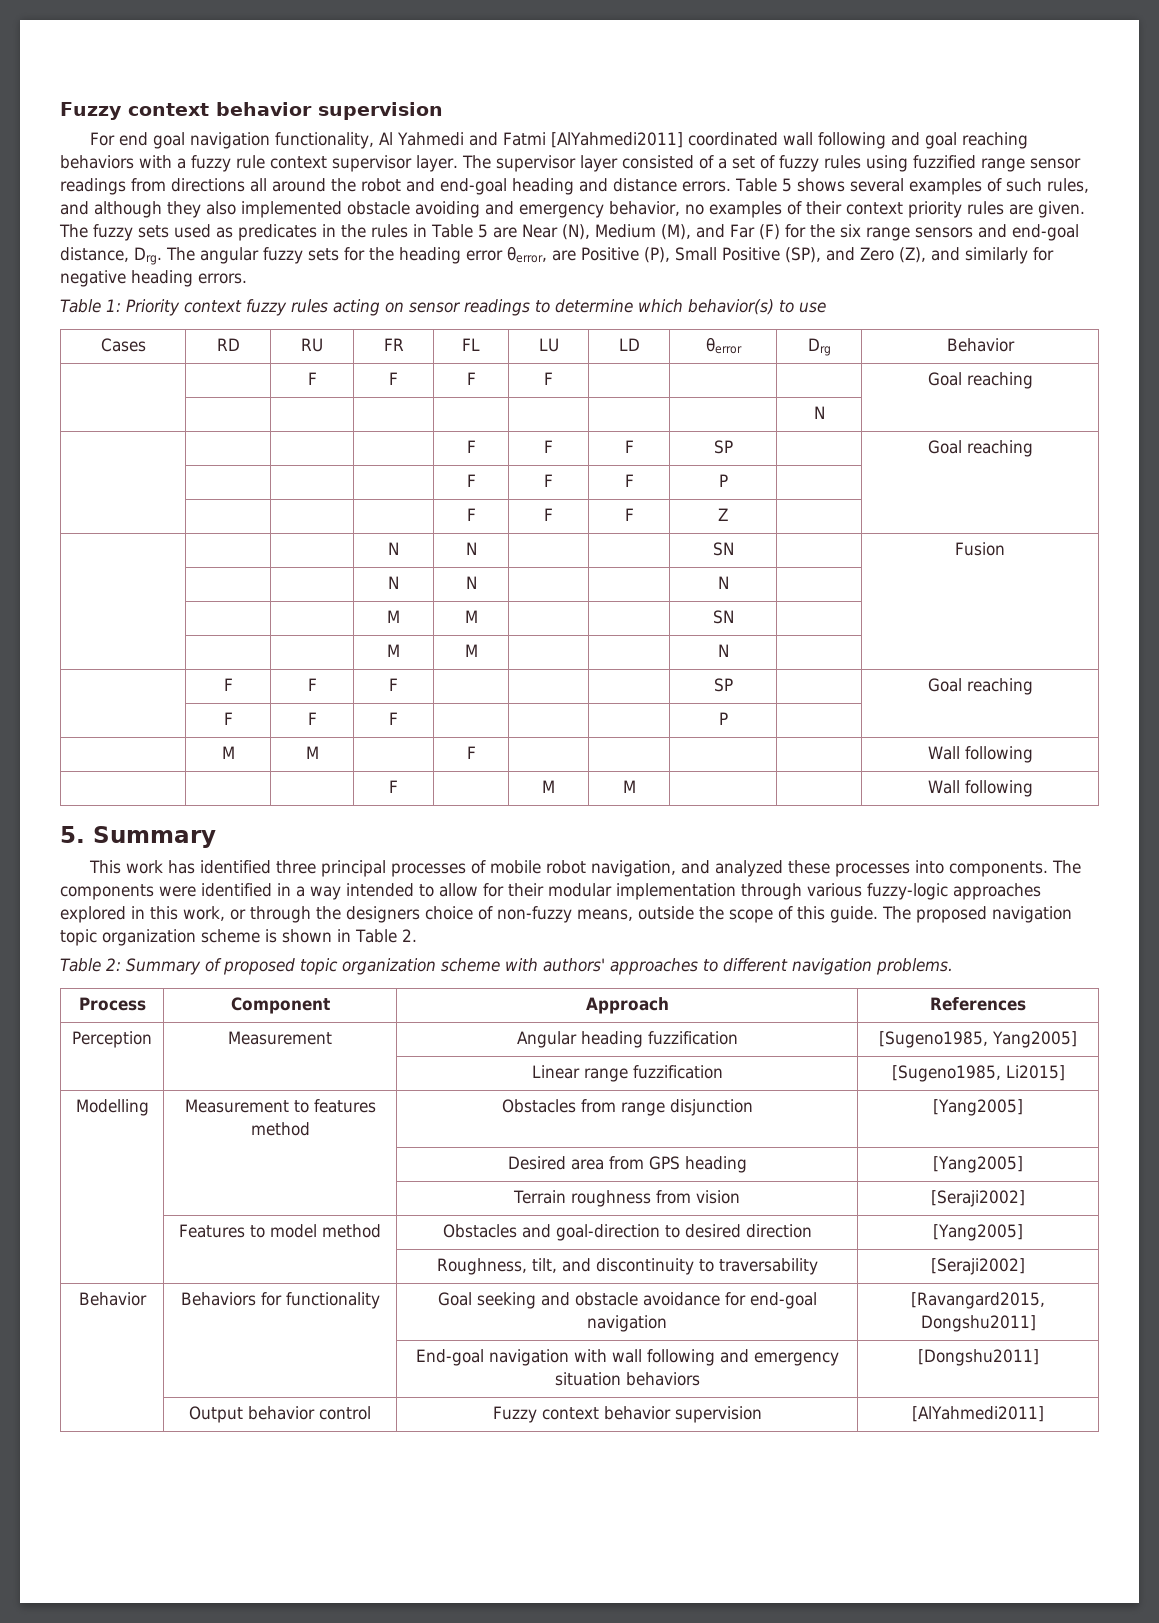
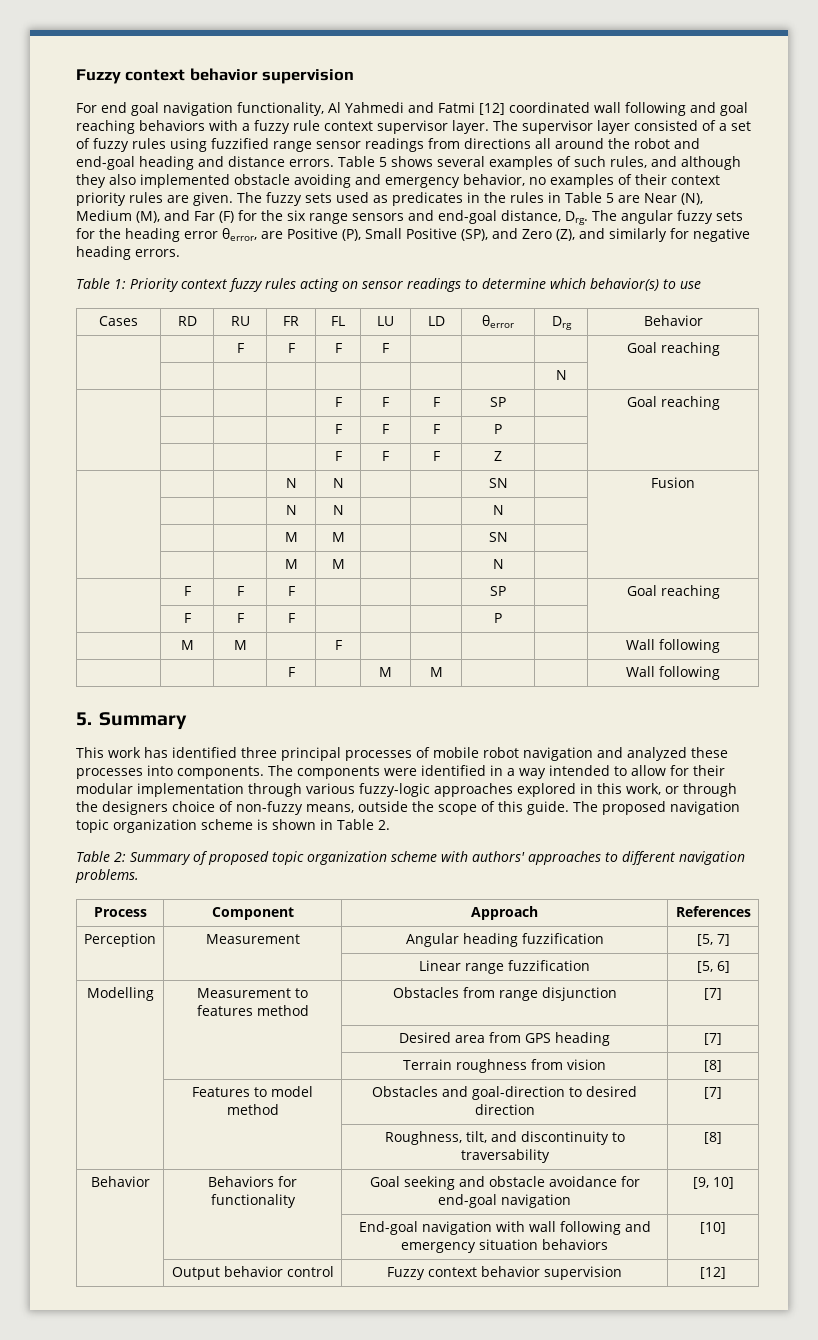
- For end goal navigation functionality, Al Yahmedi and Fatmi [AlYahmedi2011] coordinated wall following and goal reaching behaviors with a fuzzy rule context supervisor layer.
+ For end goal navigation functionality, Al Yahmedi and Fatmi [12] coordinated wall following and goal reaching behaviors with a fuzzy rule context supervisor layer.
- This work has identified three principal processes of mobile robot navigation, and analyzed these processes into components.
+ This work has identified three principal processes of mobile robot navigation and analyzed these processes into components.
- Perception | Measurement | Angular heading fuzzification | [Sugeno1985, Yang2005]
+ Perception | Measurement | Angular heading fuzzification | [5, 7]
- | | Linear range fuzzification | [Sugeno1985, Li2015]
+ | | Linear range fuzzification | [5, 6]
- Modelling | Measurement to features method | Obstacles from range disjunction | [Yang2005]
+ Modelling | Measurement to features method | Obstacles from range disjunction | [7]
- | | Desired area from GPS heading | [Yang2005]
+ | | Desired area from GPS heading | [7]
- | | Terrain roughness from vision | [Seraji2002]
+ | | Terrain roughness from vision | [8]
- | Features to model method | Obstacles and goal-direction to desired direction | [Yang2005]
+ | Features to model method | Obstacles and goal-direction to desired direction | [7]
- | | Roughness, tilt, and discontinuity to traversability | [Seraji2002]
+ | | Roughness, tilt, and discontinuity to traversability | [8]
- Behavior | Behaviors for functionality | Goal seeking and obstacle avoidance for end-goal navigation | [Ravangard2015, Dongshu2011]
+ Behavior | Behaviors for functionality | Goal seeking and obstacle avoidance for end-goal navigation | [9, 10]
- | | End-goal navigation with wall following and emergency situation behaviors | [Dongshu2011]
+ | | End-goal navigation with wall following and emergency situation behaviors | [10]
- | Output behavior control | Fuzzy context behavior supervision | [AlYahmedi2011]
+ | Output behavior control | Fuzzy context behavior supervision | [12]

